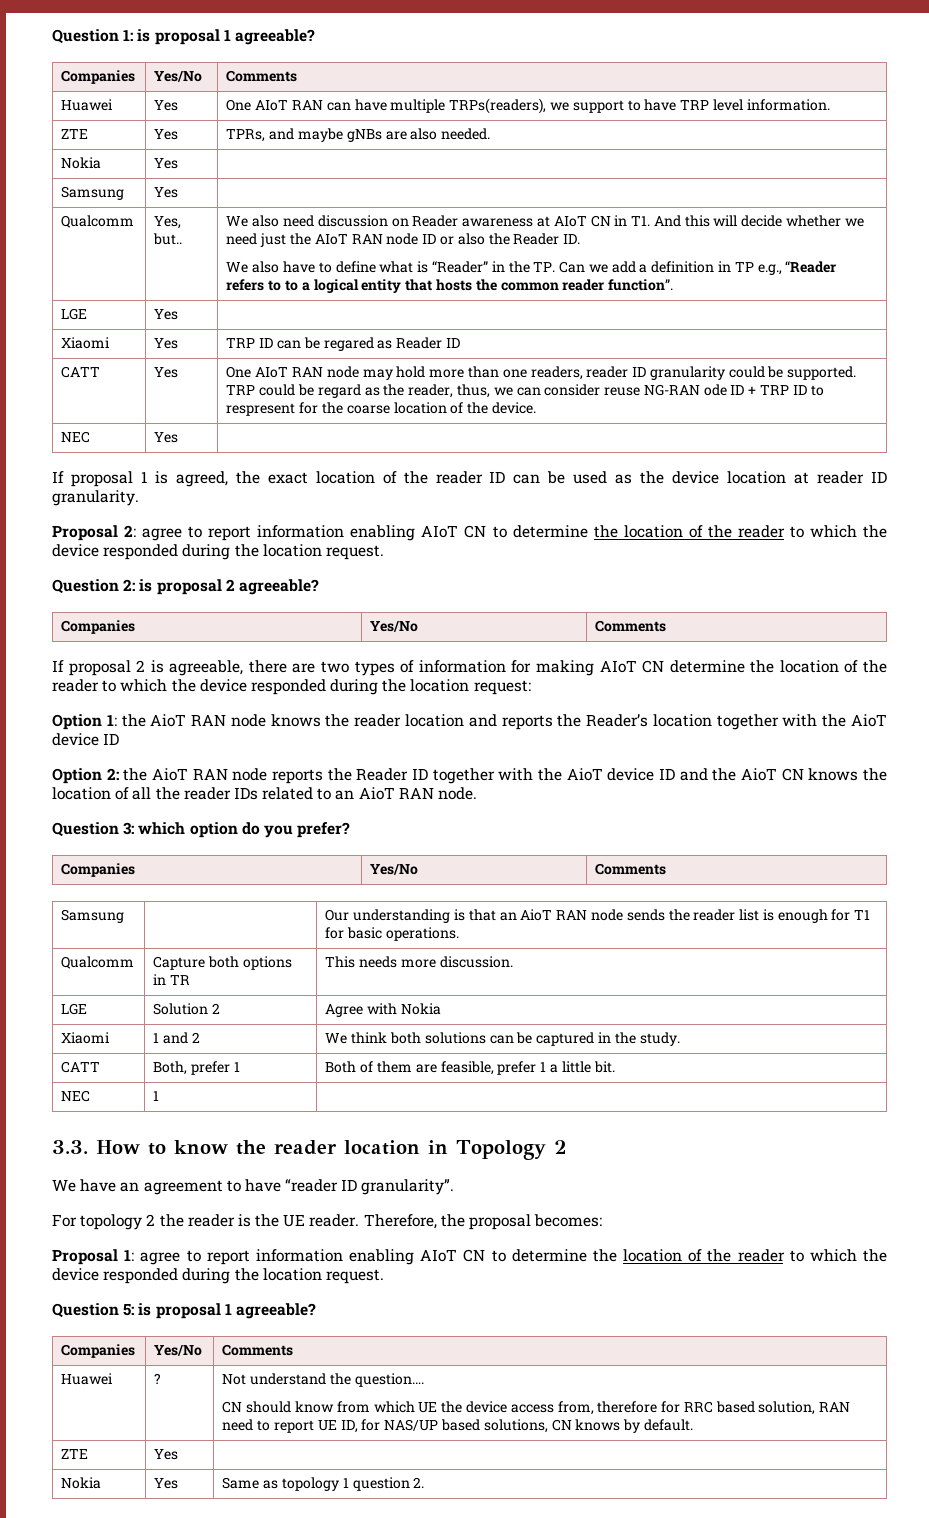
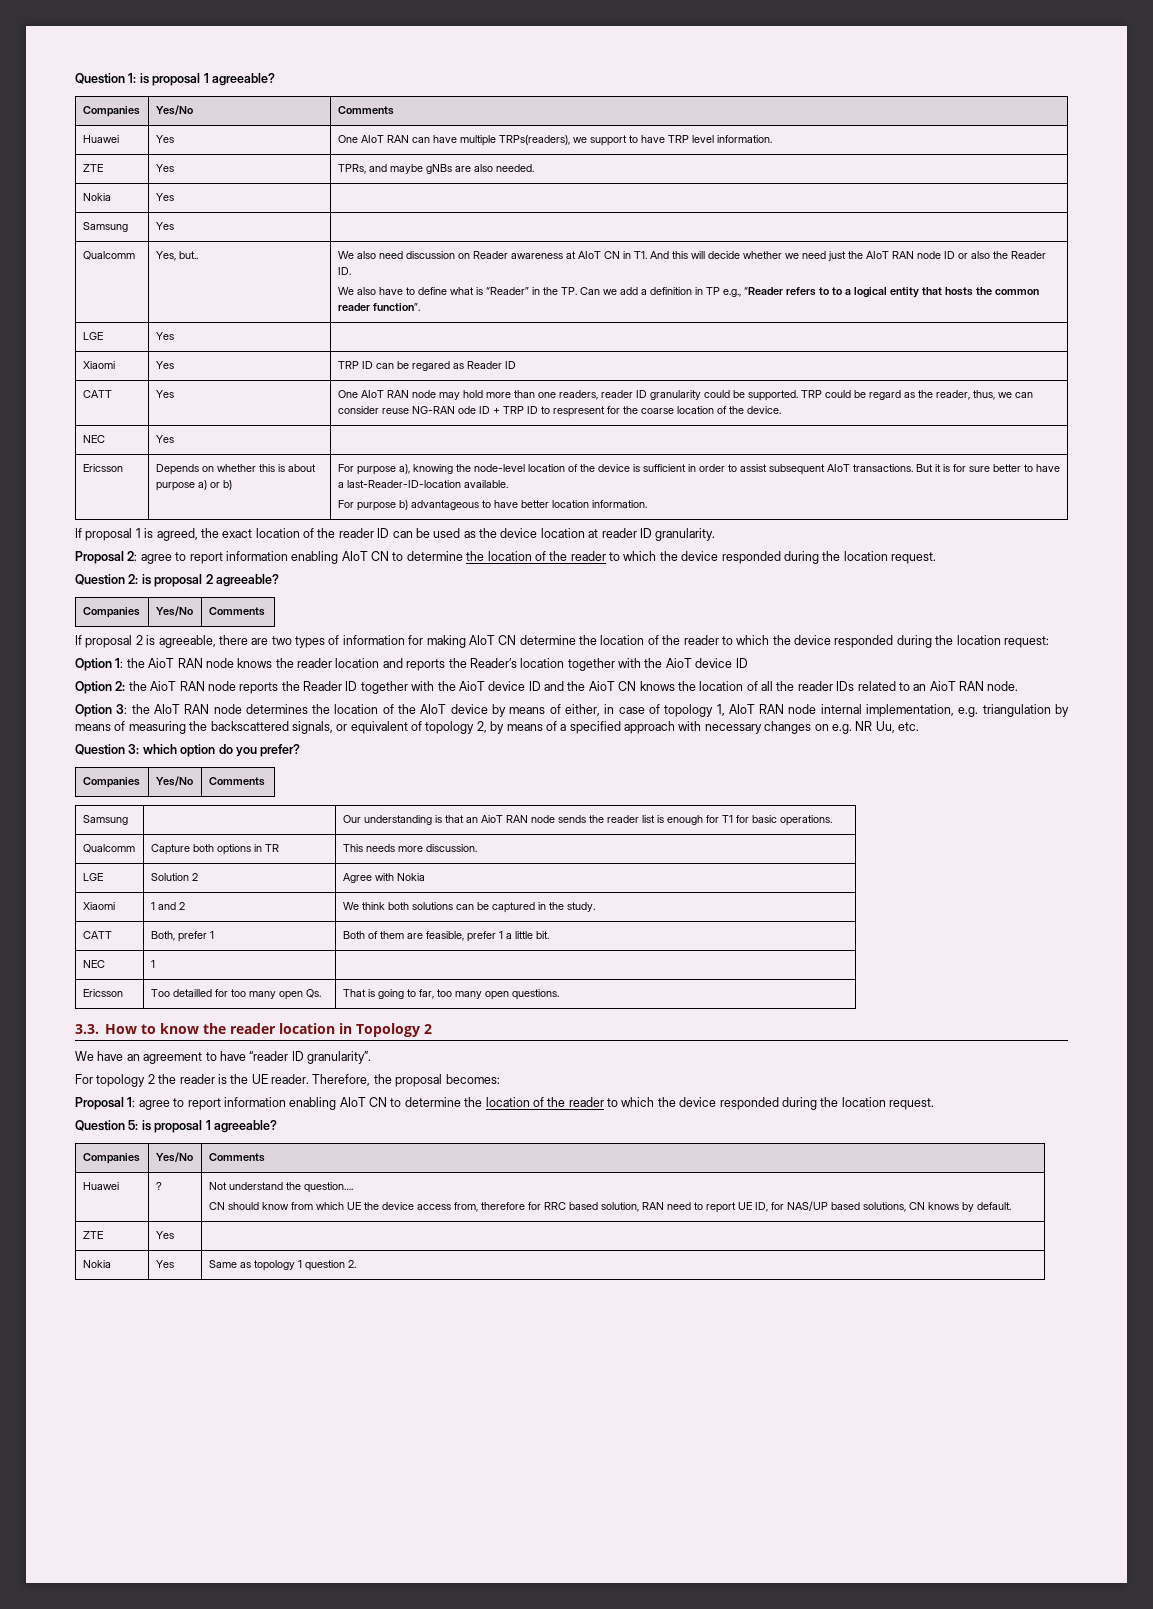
+ Ericsson | Depends on whether this is about purpose a) or b) | For purpose a), knowing the node-level location of the device is sufficient in order to assist subsequent AIoT transactions. But it is for sure better to have a last-Reader-ID-location available.
+ For purpose b) advantageous to have better location information.
+ Option 3: the AIoT RAN node determines the location of the AIoT device by means of either, in case of topology 1, AIoT RAN node internal implementation, e.g. triangulation by means of measuring the backscattered signals, or equivalent of topology 2, by means of a specified approach with necessary changes on e.g. NR Uu, etc.
+ Ericsson | Too detailled for too many open Qs. | That is going to far, too many open questions.

